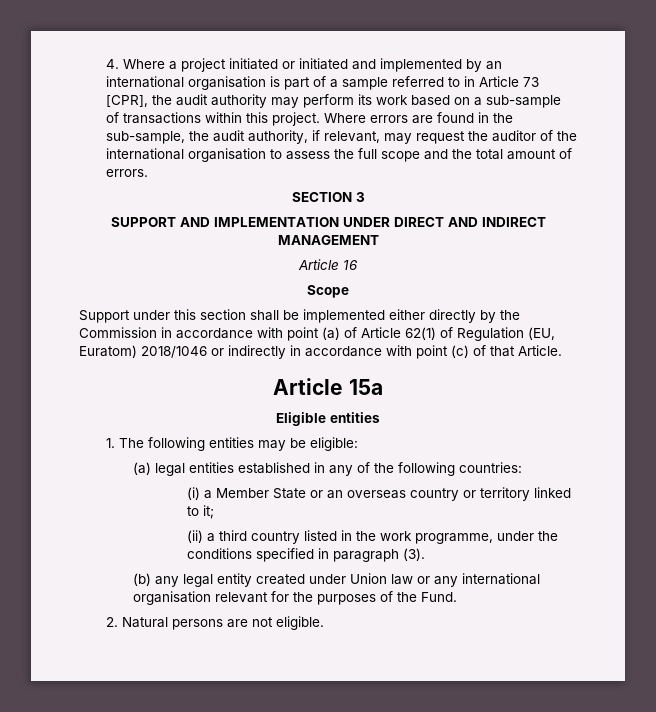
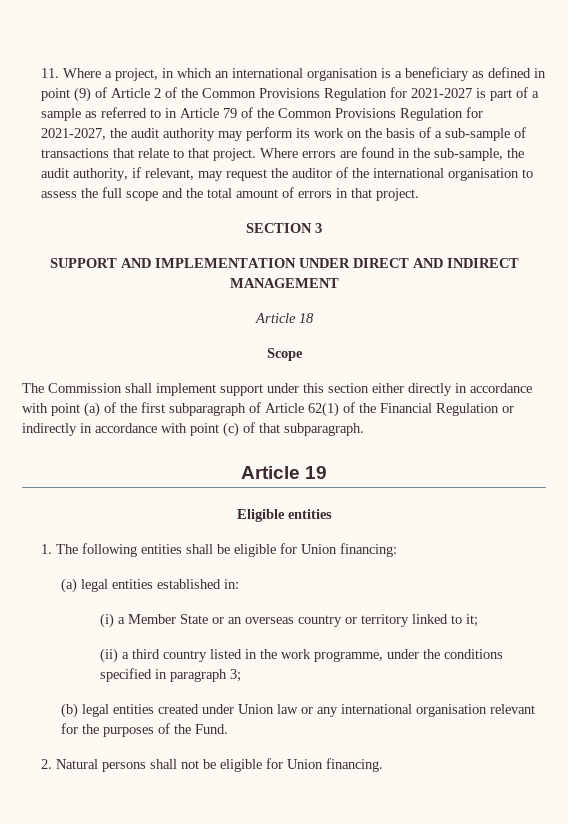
- 4. Where a project initiated or initiated and implemented by an international organisation is part of a sample referred to in Article 73 [CPR], the audit authority may perform its work based on a sub-sample of transactions within this project.
+ 11. Where a project, in which an international organisation is a beneficiary as defined in point (9) of Article 2 of the Common Provisions Regulation for 2021-2027 is part of a sample as referred to in Article 79 of the Common Provisions Regulation for 2021-2027, the audit authority may perform its work on the basis of a sub-sample of transactions that relate to that project.
- Where errors are found in the sub-sample, the audit authority, if relevant, may request the auditor of the international organisation to assess the full scope and the total amount of errors.
+ Where errors are found in the sub-sample, the audit authority, if relevant, may request the auditor of the international organisation to assess the full scope and the total amount of errors in that project.
- Article 16
+ Article 18
- Support under this section shall be implemented either directly by the Commission in accordance with point (a) of Article 62(1) of Regulation (EU, Euratom) 2018/1046 or indirectly in accordance with point (c) of that Article.
- Article 15a
+ The Commission shall implement support under this section either directly in accordance with point (a) of the first subparagraph of Article 62(1) of the Financial Regulation or indirectly in accordance with point (c) of that subparagraph.
+ Article 19
- 1. The following entities may be eligible:
- (a) legal entities established in any of the following countries:
+ 1. The following entities shall be eligible for Union financing:
+ (a) legal entities established in:
- (ii) a third country listed in the work programme, under the conditions specified in paragraph (3).
+ (ii) a third country listed in the work programme, under the conditions specified in paragraph 3;
- (b) any legal entity created under Union law or any international organisation relevant for the purposes of the Fund.
+ (b) legal entities created under Union law or any international organisation relevant for the purposes of the Fund.
- 2. Natural persons are not eligible.
+ 2. Natural persons shall not be eligible for Union financing.

